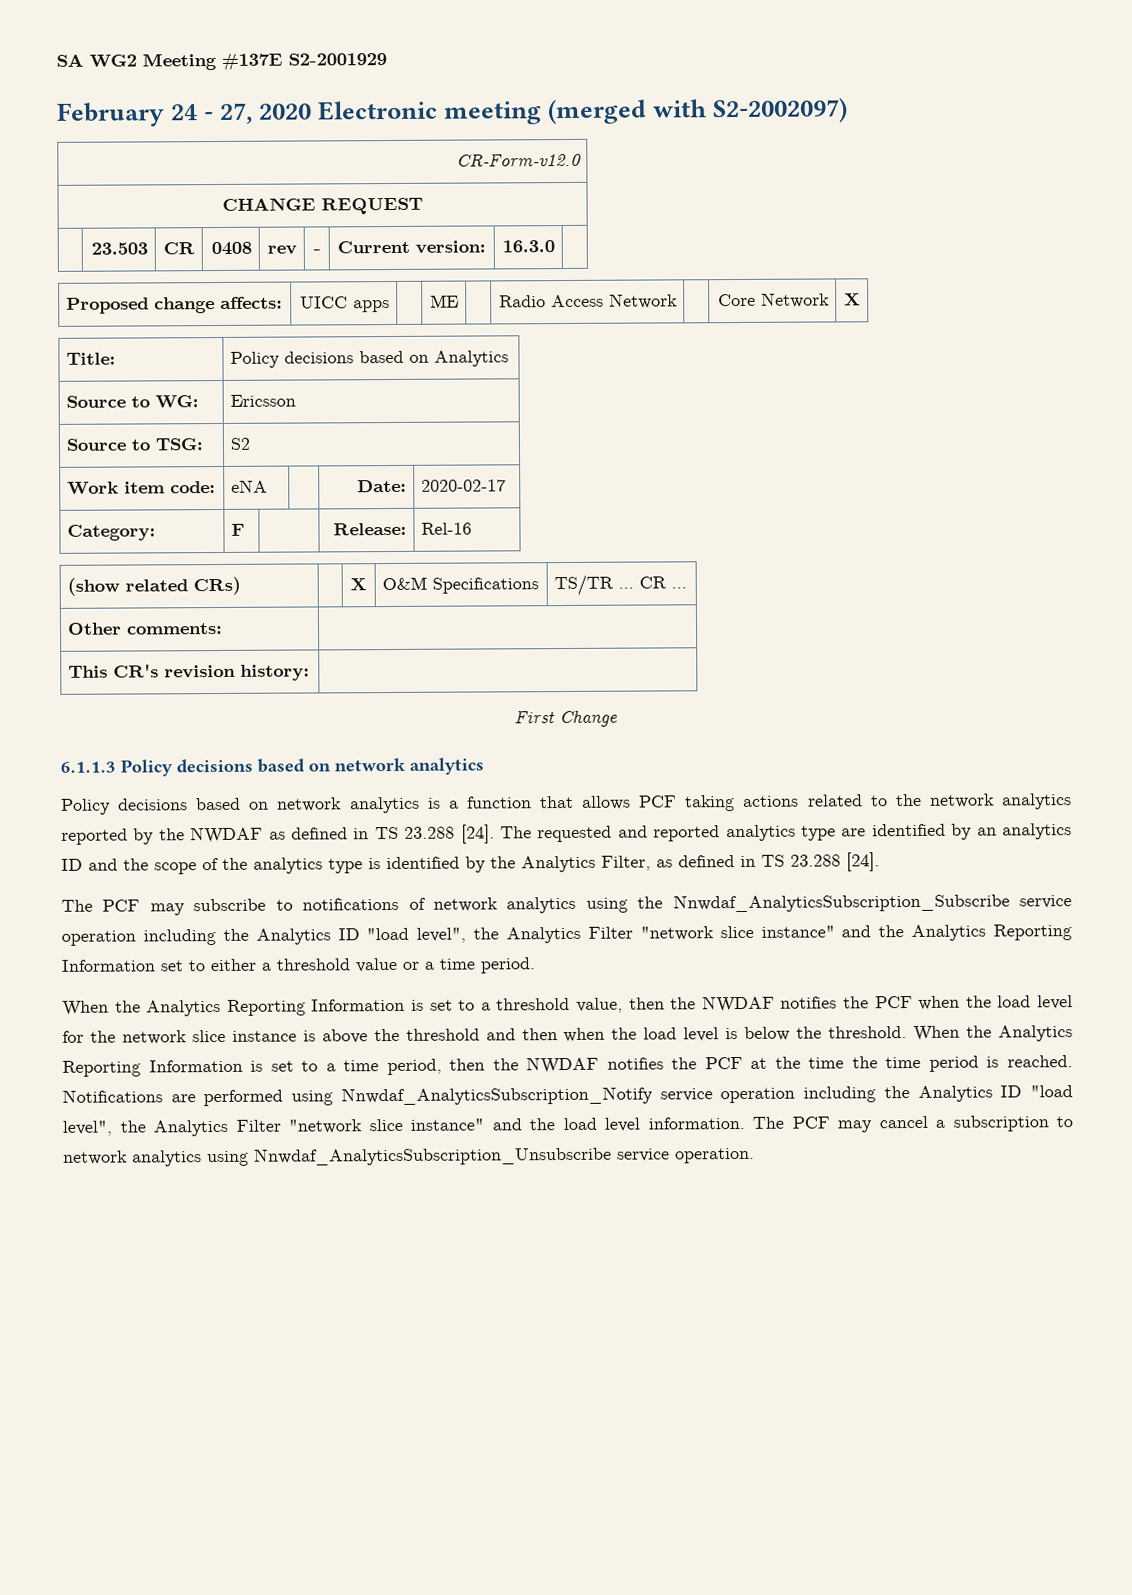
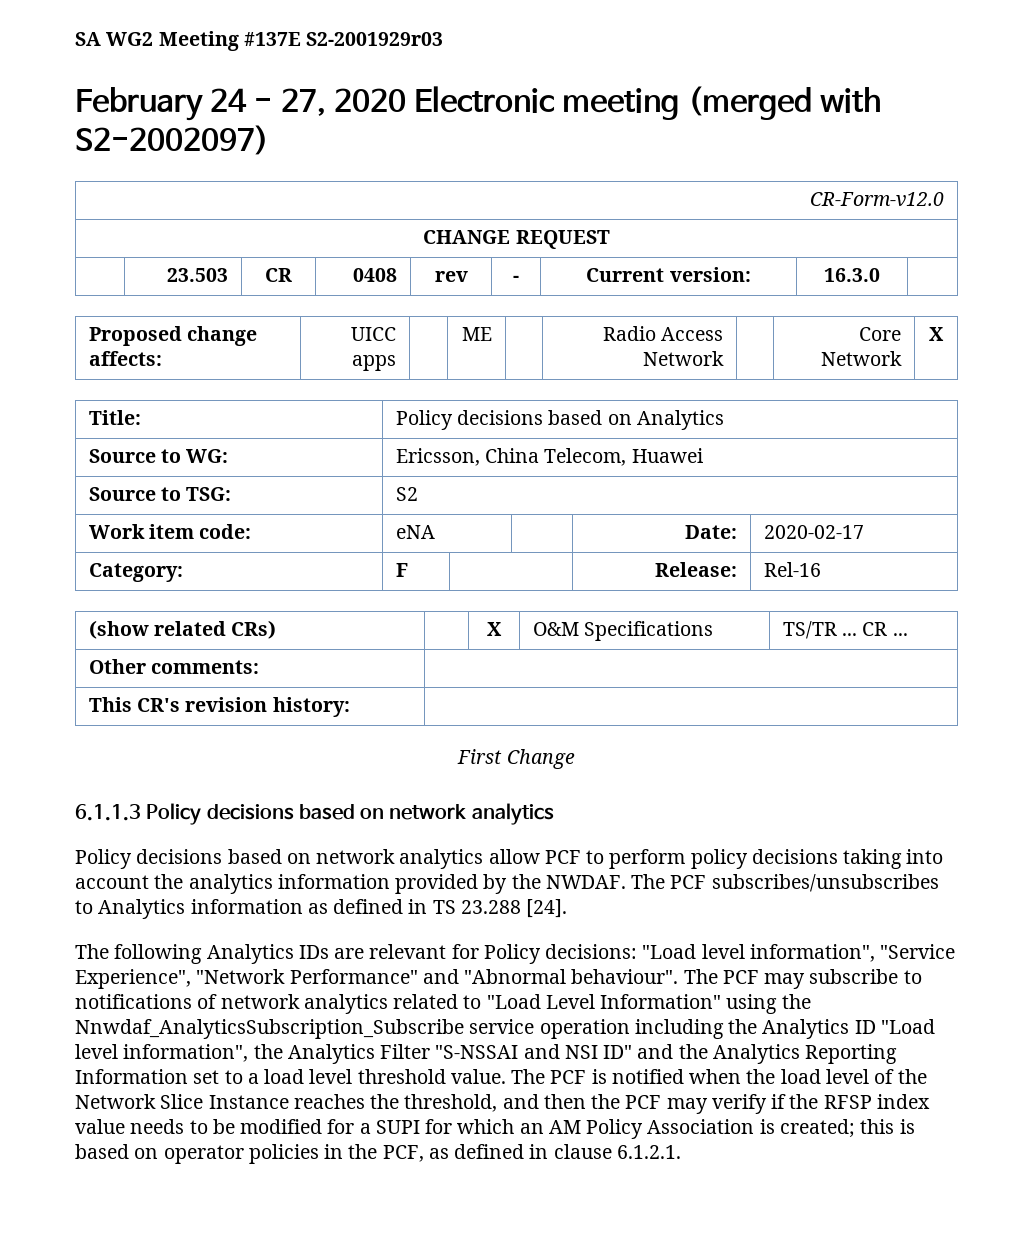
- SA WG2 Meeting #137E S2-2001929
+ SA WG2 Meeting #137E S2-2001929r03
- Source to WG: | Ericsson
+ Source to WG: | Ericsson, China Telecom, Huawei
- Policy decisions based on network analytics is a function that allows PCF taking actions related to the network analytics reported by the NWDAF as defined in TS 23.288 [24]. The requested and reported analytics type are identified by an analytics ID and the scope of the analytics type is identified by the Analytics Filter, as defined in TS 23.288 [24].
+ Policy decisions based on network analytics allow PCF to perform policy decisions taking into account the analytics information provided by the NWDAF. The PCF subscribes/unsubscribes to Analytics information as defined in TS 23.288 [24].
- The PCF may subscribe to notifications of network analytics using the Nnwdaf_AnalyticsSubscription_Subscribe service operation including the Analytics ID "load level", the Analytics Filter "network slice instance" and the Analytics Reporting Information set to either a threshold value or a time period.
- When the Analytics Reporting Information is set to a threshold value, then the NWDAF notifies the PCF when the load level for the network slice instance is above the threshold and then when the load level is below the threshold. When the Analytics Reporting Information is set to a time period, then the NWDAF notifies the PCF at the time the time period is reached. Notifications are performed using Nnwdaf_AnalyticsSubscription_Notify service operation including the Analytics ID "load level", the Analytics Filter "network slice instance" and the load level information. The PCF may cancel a subscription to network analytics using Nnwdaf_AnalyticsSubscription_Unsubscribe service operation.
+ The following Analytics IDs are relevant for Policy decisions: "Load level information", "Service Experience", "Network Performance" and "Abnormal behaviour". The PCF may subscribe to notifications of network analytics related to "Load Level Information" using the Nnwdaf_AnalyticsSubscription_Subscribe service operation including the Analytics ID "Load level information", the Analytics Filter "S-NSSAI and NSI ID" and the Analytics Reporting Information set to a load level threshold value. The PCF is notified when the load level of the Network Slice Instance reaches the threshold, and then the PCF may verify if the RFSP index value needs to be modified for a SUPI for which an AM Policy Association is created; this is based on operator policies in the PCF, as defined in clause 6.1.2.1.

